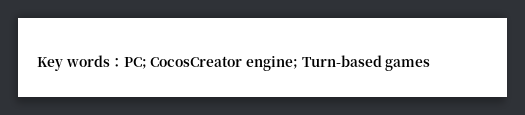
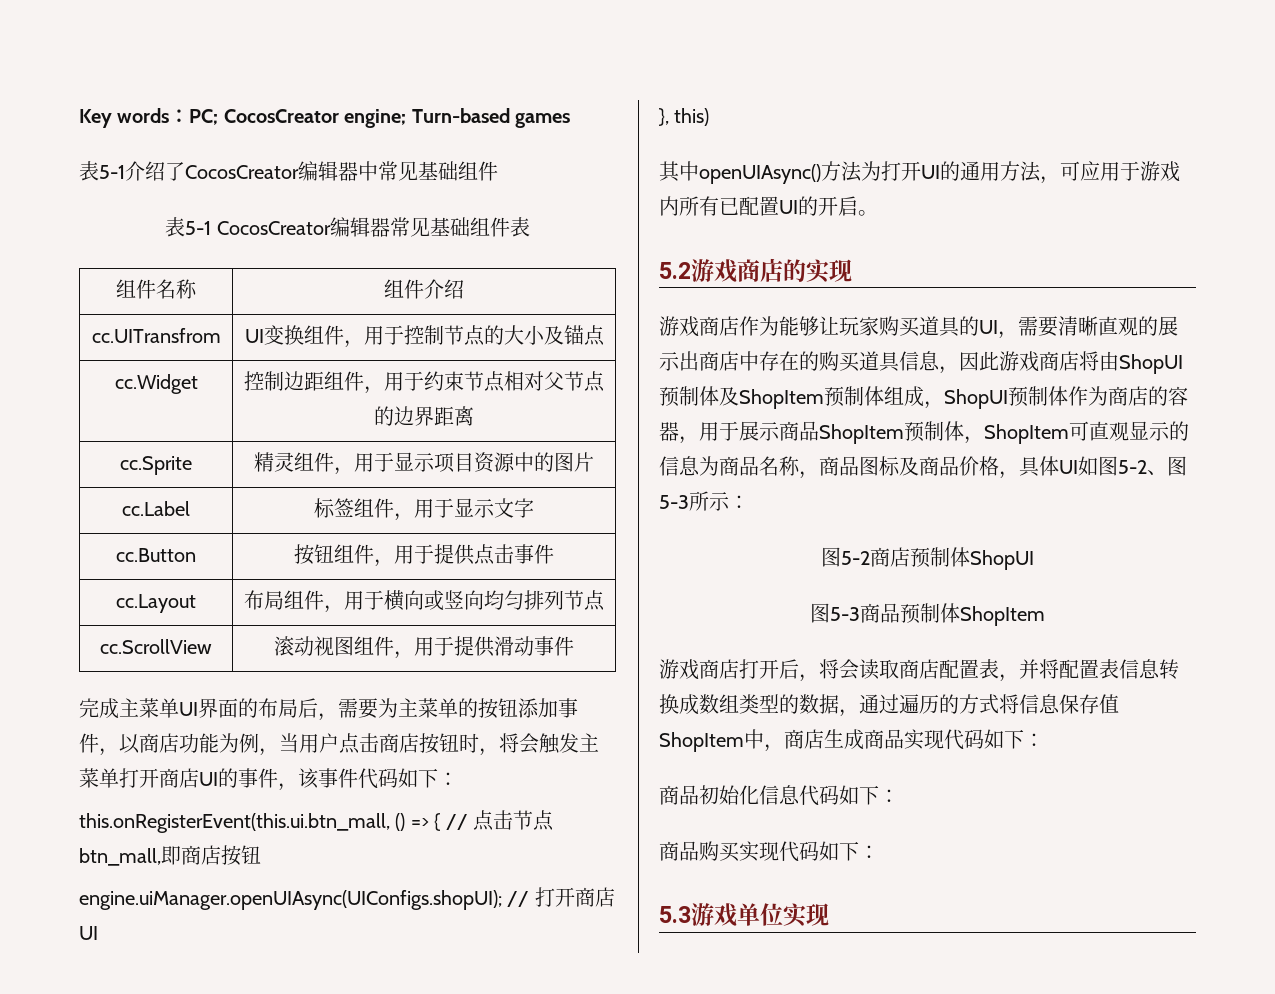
+ 表5-1介绍了CocosCreator编辑器中常见基础组件
+ 表5-1 CocosCreator编辑器常见基础组件表
+ 组件名称 | 组件介绍
+ cc.UITransfrom | UI变换组件，用于控制节点的大小及锚点
+ cc.Widget | 控制边距组件，用于约束节点相对父节点的边界距离
+ cc.Sprite | 精灵组件，用于显示项目资源中的图片
+ cc.Label | 标签组件，用于显示文字
+ cc.Button | 按钮组件，用于提供点击事件
+ cc.Layout | 布局组件，用于横向或竖向均匀排列节点
+ cc.ScrollView | 滚动视图组件，用于提供滑动事件
+ 完成主菜单UI界面的布局后，需要为主菜单的按钮添加事件，以商店功能为例，当用户点击商店按钮时，将会触发主菜单打开商店UI的事件，该事件代码如下：
+ this.onRegisterEvent(this.ui.btn_mall, () => { // 点击节点btn_mall,即商店按钮
+ engine.uiManager.openUIAsync(UIConfigs.shopUI); // 打开商店UI
+ }, this)
+ 其中openUIAsync()方法为打开UI的通用方法，可应用于游戏内所有已配置UI的开启。
+ 5.2游戏商店的实现
+ 游戏商店作为能够让玩家购买道具的UI，需要清晰直观的展示出商店中存在的购买道具信息，因此游戏商店将由ShopUI预制体及ShopItem预制体组成，ShopUI预制体作为商店的容器，用于展示商品ShopItem预制体，ShopItem可直观显示的信息为商品名称，商品图标及商品价格，具体UI如图5-2、图5-3所示：
+ 图5-2商店预制体ShopUI
+ 图5-3商品预制体ShopItem
+ 游戏商店打开后，将会读取商店配置表，并将配置表信息转换成数组类型的数据，通过遍历的方式将信息保存值ShopItem中，商店生成商品实现代码如下：
+ 商品初始化信息代码如下：
+ 商品购买实现代码如下：
+ 5.3游戏单位实现

